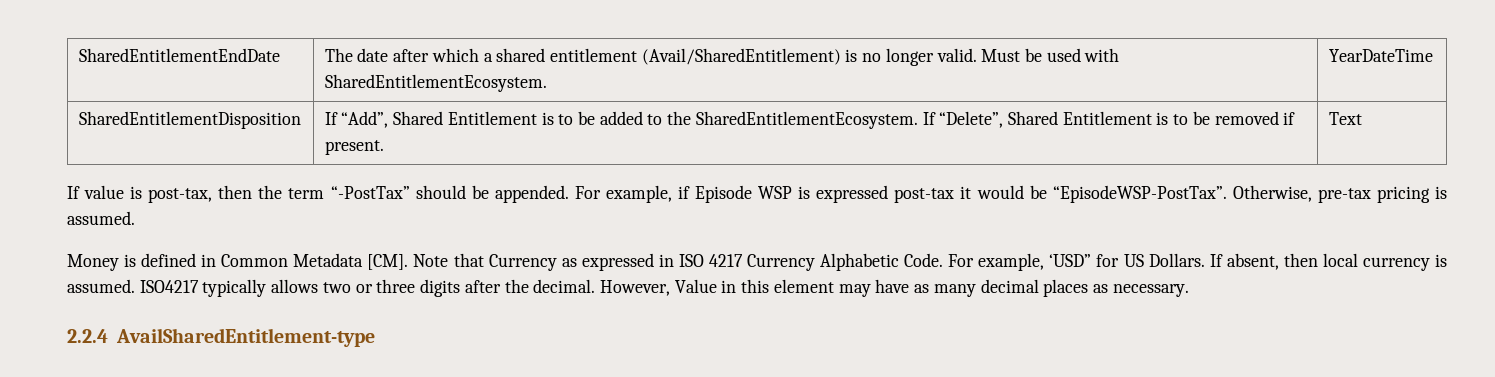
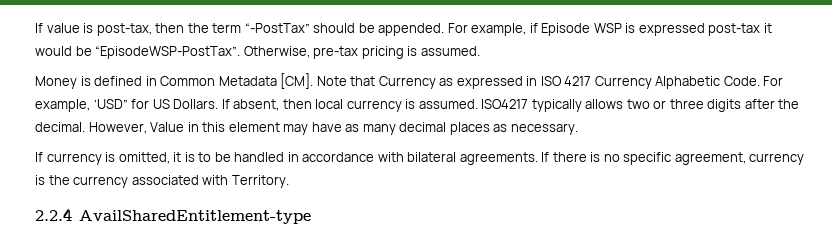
- SharedEntitlementEndDate | The date after which a shared entitlement (Avail/SharedEntitlement) is no longer valid. Must be used with SharedEntitlementEcosystem. | YearDateTime
- SharedEntitlementDisposition | If “Add”, Shared Entitlement is to be added to the SharedEntitlementEcosystem. If “Delete”, Shared Entitlement is to be removed if present. | Text
+ If currency is omitted, it is to be handled in accordance with bilateral agreements. If there is no specific agreement, currency is the currency associated with Territory.

